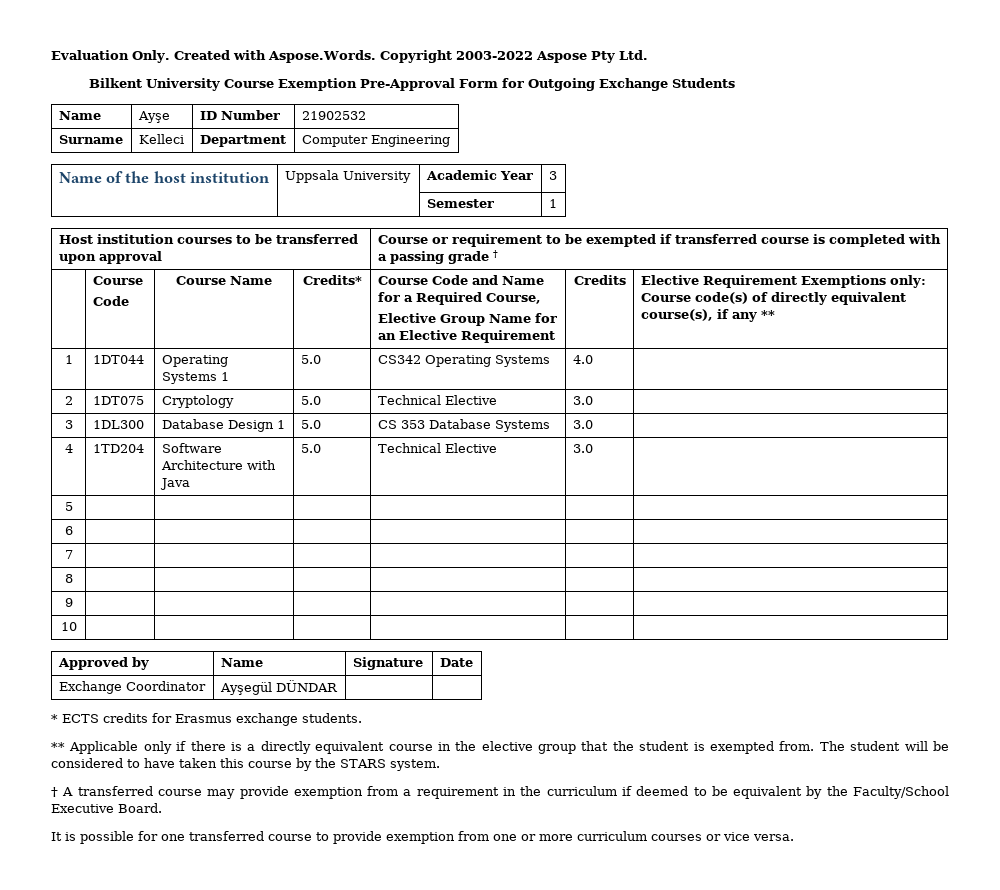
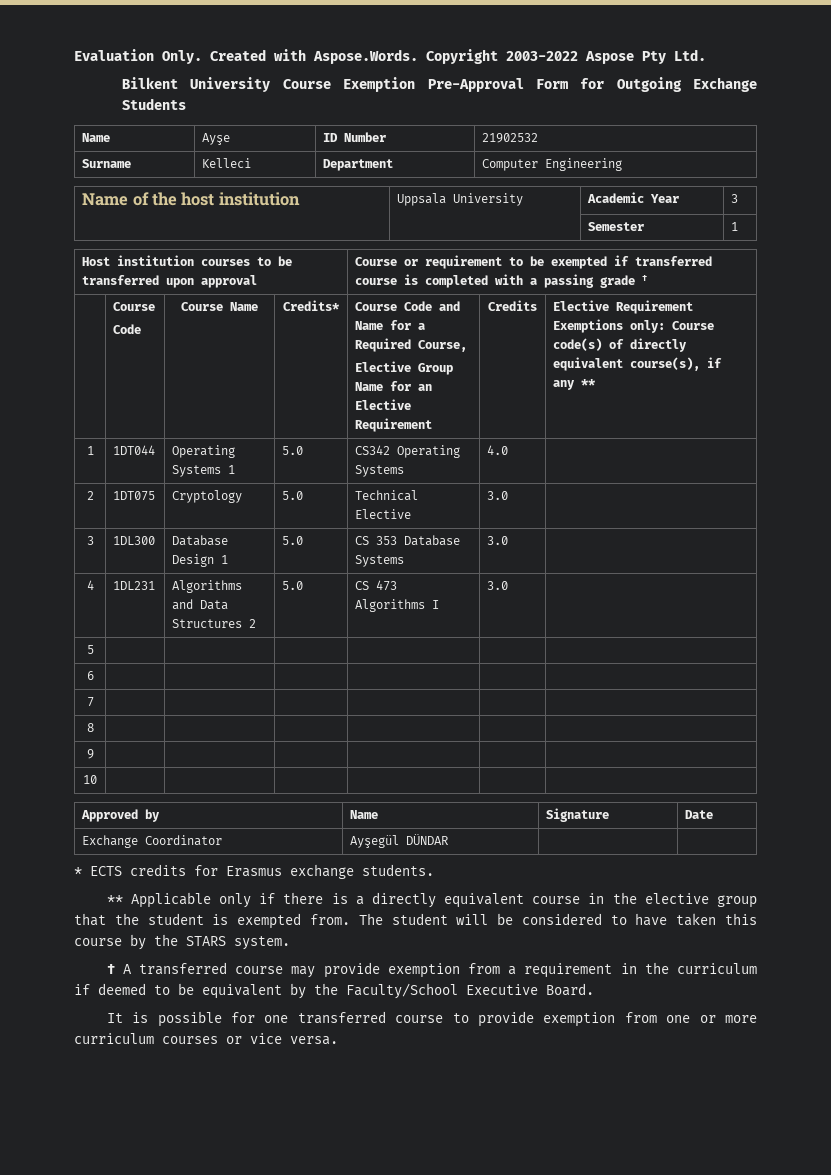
- 4 | 1TD204 | Software Architecture with Java | 5.0 | Technical Elective | 3.0 |
+ 4 | 1DL231 | Algorithms and Data Structures 2 | 5.0 | CS 473 Algorithms I | 3.0 |

